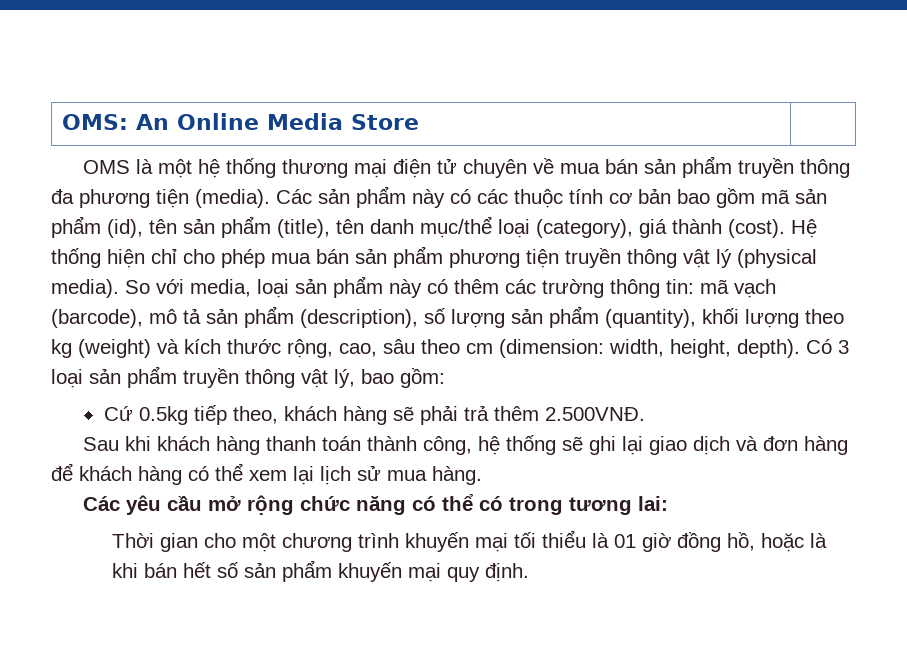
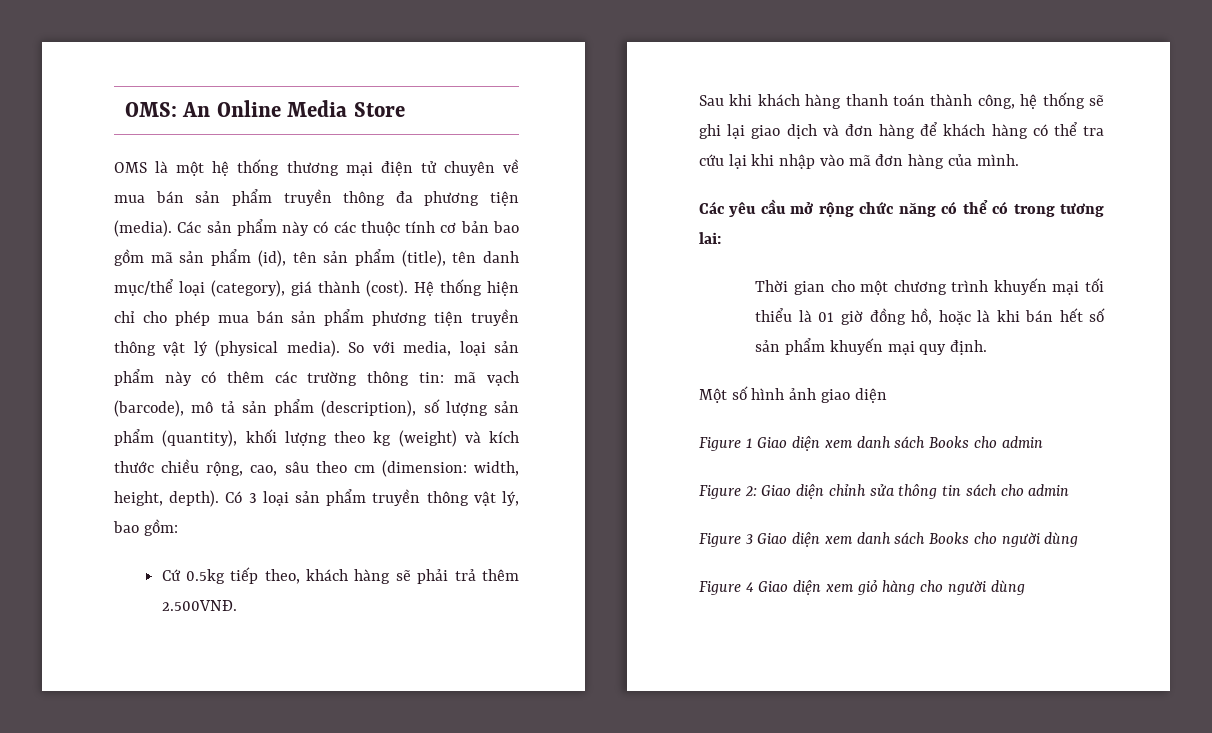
- So với media, loại sản phẩm này có thêm các trường thông tin: mã vạch (barcode), mô tả sản phẩm (description), số lượng sản phẩm (quantity), khối lượng theo kg (weight) và kích thước rộng, cao, sâu theo cm (dimension: width, height, depth).
+ So với media, loại sản phẩm này có thêm các trường thông tin: mã vạch (barcode), mô tả sản phẩm (description), số lượng sản phẩm (quantity), khối lượng theo kg (weight) và kích thước chiều rộng, cao, sâu theo cm (dimension: width, height, depth).
- Sau khi khách hàng thanh toán thành công, hệ thống sẽ ghi lại giao dịch và đơn hàng để khách hàng có thể xem lại lịch sử mua hàng.
+ Sau khi khách hàng thanh toán thành công, hệ thống sẽ ghi lại giao dịch và đơn hàng để khách hàng có thể tra cứu lại khi nhập vào mã đơn hàng của mình.
+ Một số hình ảnh giao diện
+ Figure 1 Giao diện xem danh sách Books cho admin
+ Figure 2: Giao diện chỉnh sửa thông tin sách cho admin
+ Figure 3 Giao diện xem danh sách Books cho người dùng
+ Figure 4 Giao diện xem giỏ hàng cho người dùng

